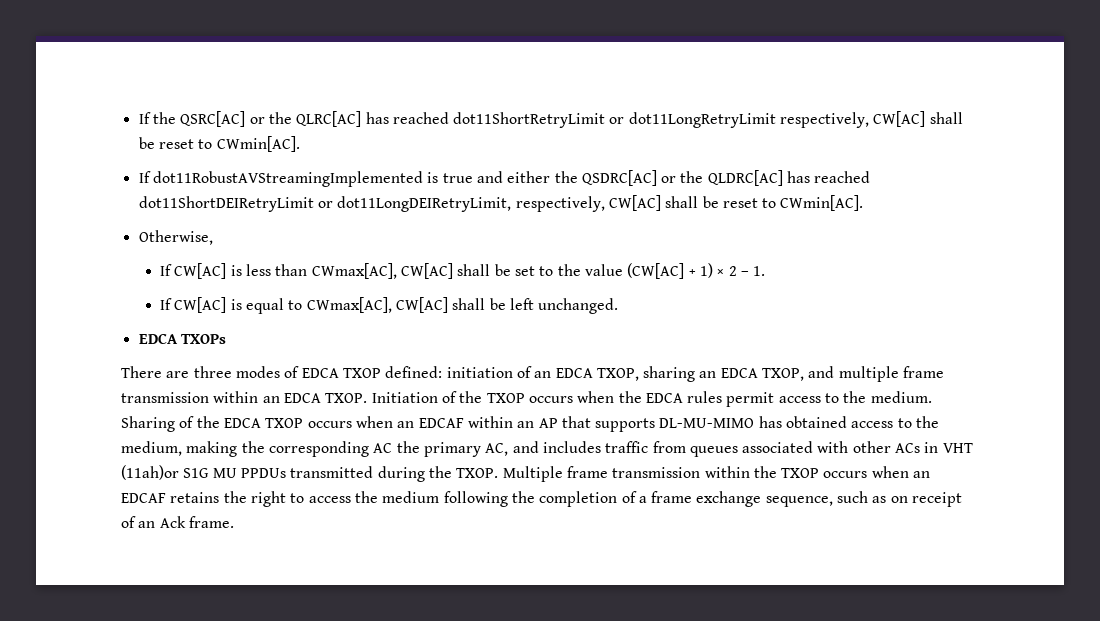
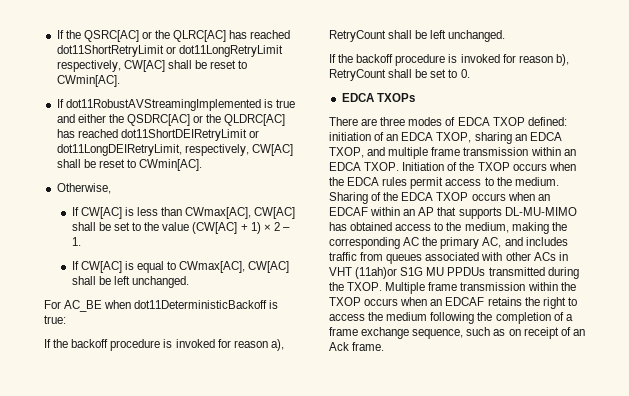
+ For AC_BE when dot11DeterministicBackoff is true:
+ If the backoff procedure is invoked for reason a), RetryCount shall be left unchanged.
+ If the backoff procedure is invoked for reason b), RetryCount shall be set to 0.

